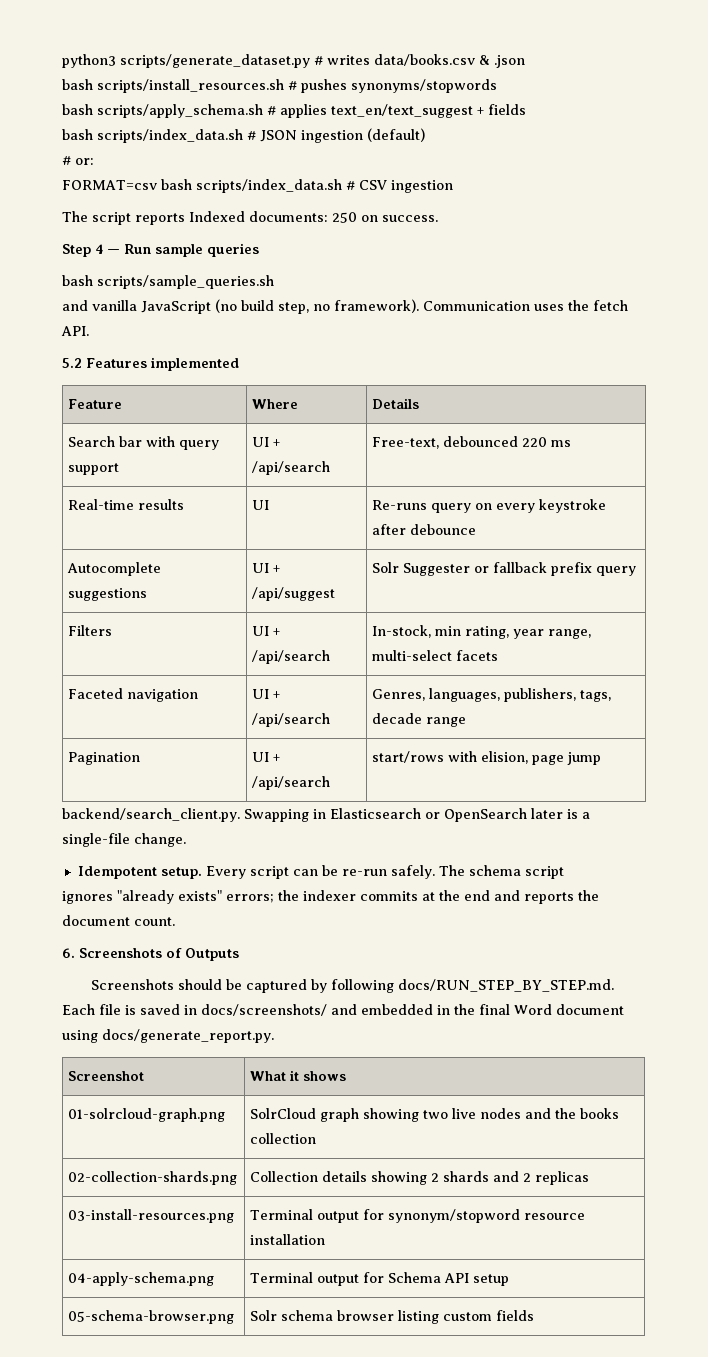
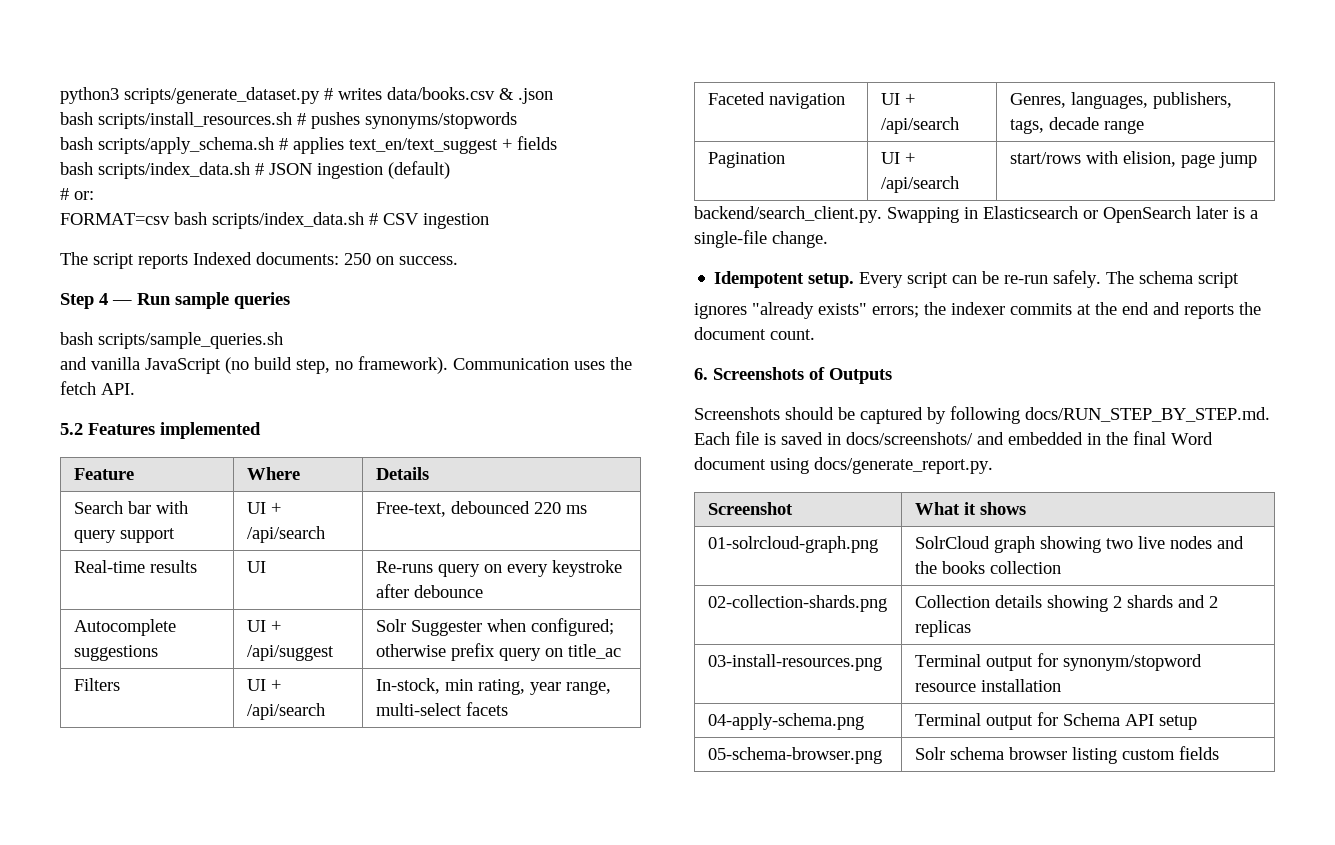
- Autocomplete suggestions | UI + /api/suggest | Solr Suggester or fallback prefix query
+ Autocomplete suggestions | UI + /api/suggest | Solr Suggester when configured; otherwise prefix query on title_ac

